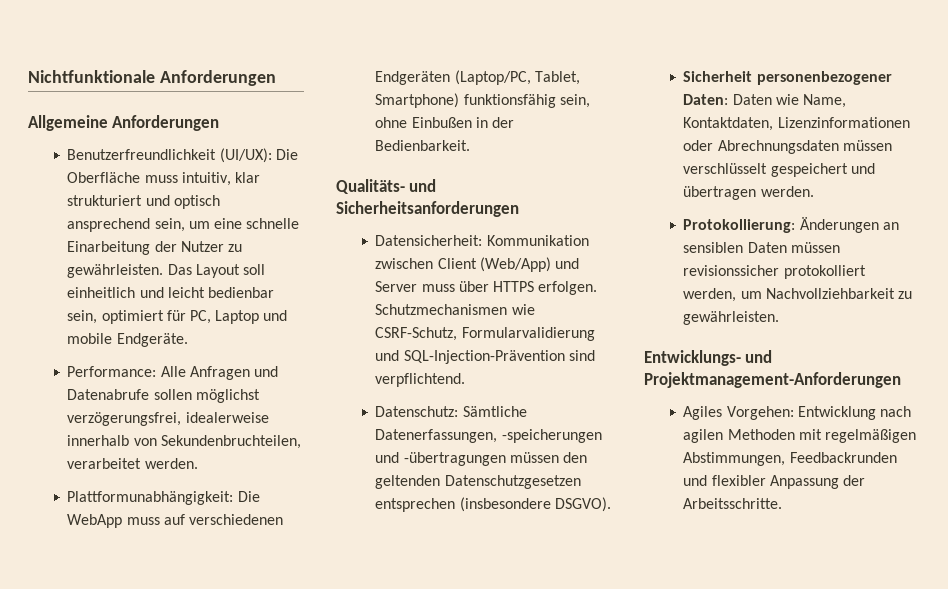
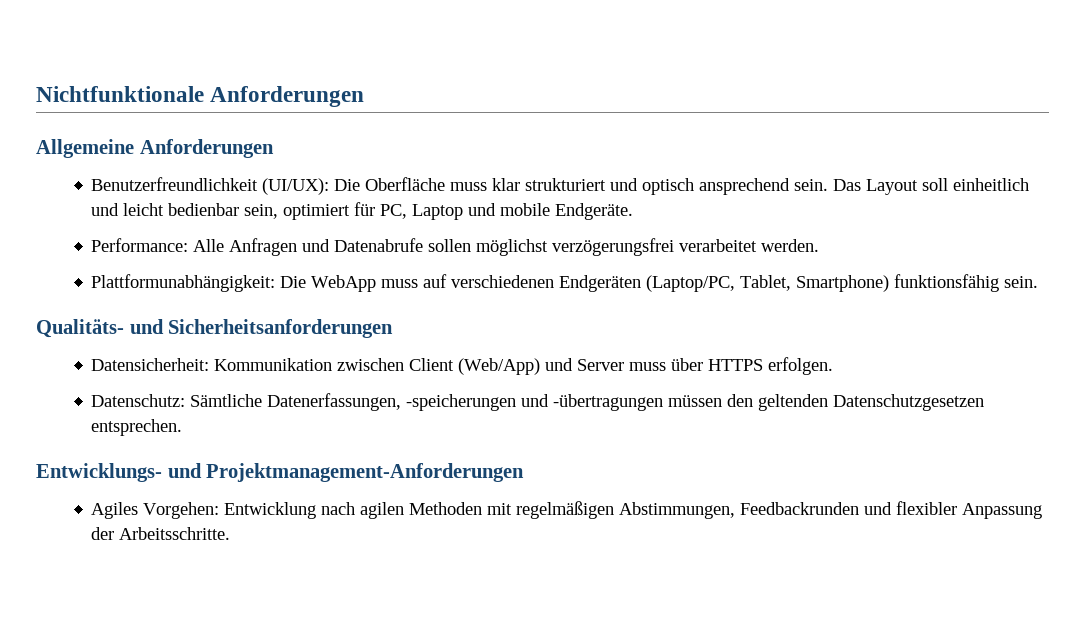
- Benutzerfreundlichkeit (UI/UX): Die Oberfläche muss intuitiv, klar strukturiert und optisch ansprechend sein, um eine schnelle Einarbeitung der Nutzer zu gewährleisten.
+ Benutzerfreundlichkeit (UI/UX): Die Oberfläche muss klar strukturiert und optisch ansprechend sein.
- Performance: Alle Anfragen und Datenabrufe sollen möglichst verzögerungsfrei, idealerweise innerhalb von Sekundenbruchteilen, verarbeitet werden.
+ Performance: Alle Anfragen und Datenabrufe sollen möglichst verzögerungsfrei verarbeitet werden.
- Plattformunabhängigkeit: Die WebApp muss auf verschiedenen Endgeräten (Laptop/PC, Tablet, Smartphone) funktionsfähig sein, ohne Einbußen in der Bedienbarkeit.
+ Plattformunabhängigkeit: Die WebApp muss auf verschiedenen Endgeräten (Laptop/PC, Tablet, Smartphone) funktionsfähig sein.
- Schutzmechanismen wie CSRF-Schutz, Formularvalidierung und SQL-Injection-Prävention sind verpflichtend.
- Datenschutz: Sämtliche Datenerfassungen, -speicherungen und -übertragungen müssen den geltenden Datenschutzgesetzen entsprechen (insbesondere DSGVO).
- Sicherheit personenbezogener Daten: Daten wie Name, Kontaktdaten, Lizenzinformationen oder Abrechnungsdaten müssen verschlüsselt gespeichert und übertragen werden.
- Protokollierung: Änderungen an sensiblen Daten müssen revisionssicher protokolliert werden, um Nachvollziehbarkeit zu gewährleisten.
+ Datenschutz: Sämtliche Datenerfassungen, -speicherungen und -übertragungen müssen den geltenden Datenschutzgesetzen entsprechen.

